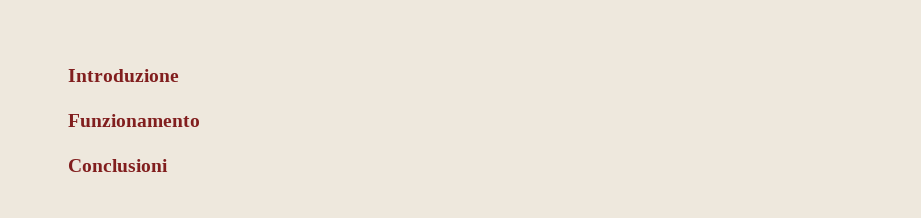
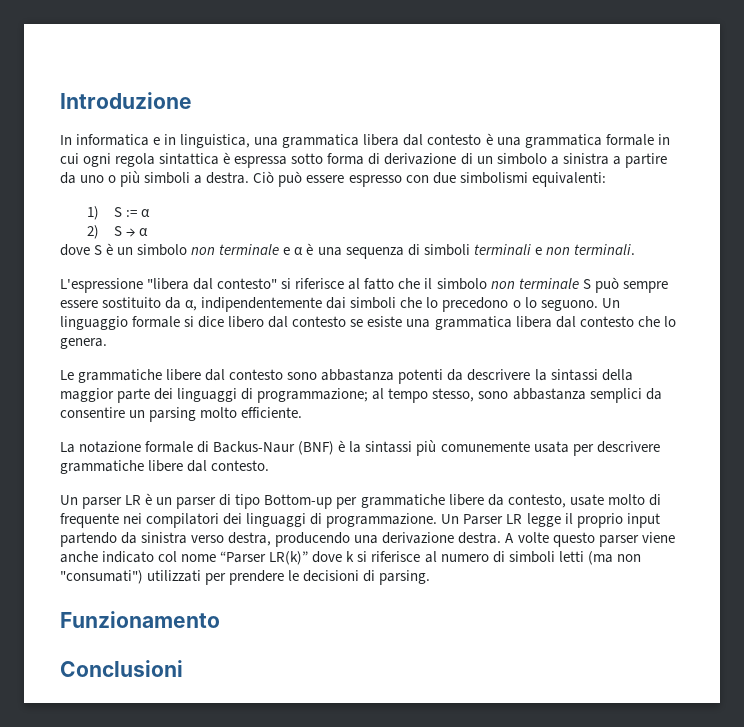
+ In informatica e in linguistica, una grammatica libera dal contesto è una grammatica formale in cui ogni regola sintattica è espressa sotto forma di derivazione di un simbolo a sinistra a partire da uno o più simboli a destra. Ciò può essere espresso con due simbolismi equivalenti:
+ 1) S := α
+ 2) S → α
+ dove S è un simbolo non terminale e α è una sequenza di simboli terminali e non terminali.
+ L'espressione "libera dal contesto" si riferisce al fatto che il simbolo non terminale S può sempre essere sostituito da α, indipendentemente dai simboli che lo precedono o lo seguono. Un linguaggio formale si dice libero dal contesto se esiste una grammatica libera dal contesto che lo genera.
+ Le grammatiche libere dal contesto sono abbastanza potenti da descrivere la sintassi della maggior parte dei linguaggi di programmazione; al tempo stesso, sono abbastanza semplici da consentire un parsing molto efficiente.
+ La notazione formale di Backus-Naur (BNF) è la sintassi più comunemente usata per descrivere grammatiche libere dal contesto.
+ Un parser LR è un parser di tipo Bottom-up per grammatiche libere da contesto, usate molto di frequente nei compilatori dei linguaggi di programmazione. Un Parser LR legge il proprio input partendo da sinistra verso destra, producendo una derivazione destra. A volte questo parser viene anche indicato col nome “Parser LR(k)” dove k si riferisce al numero di simboli letti (ma non "consumati") utilizzati per prendere le decisioni di parsing.

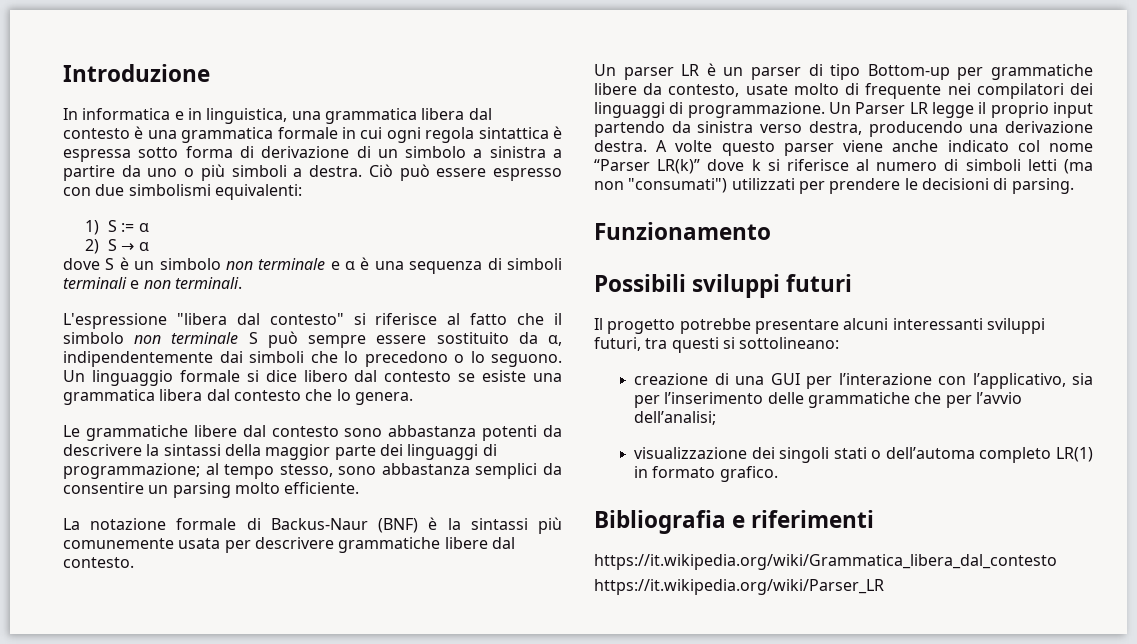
- Conclusioni
+ Possibili sviluppi futuri
+ Il progetto potrebbe presentare alcuni interessanti sviluppi futuri, tra questi si sottolineano:
+ creazione di una GUI per l’interazione con l’applicativo, sia per l’inserimento delle grammatiche che per l’avvio dell’analisi;
+ visualizzazione dei singoli stati o dell’automa completo LR(1) in formato grafico.
+ Bibliografia e riferimenti
+ https://it.wikipedia.org/wiki/Grammatica_libera_dal_contesto
+ https://it.wikipedia.org/wiki/Parser_LR

